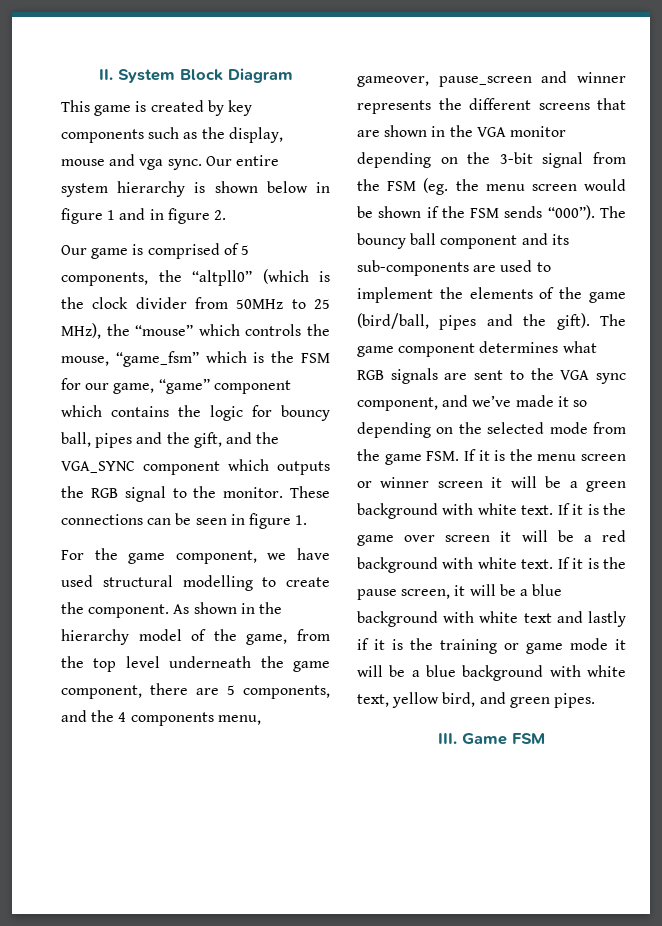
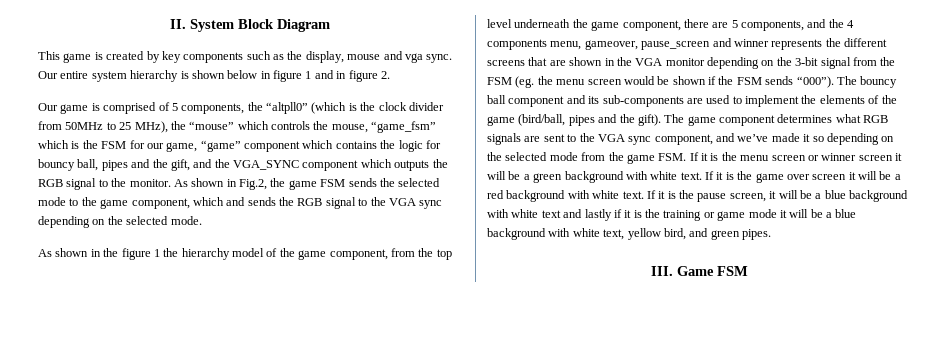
- These connections can be seen in figure 1.
- For the game component, we have used structural modelling to create the component. As shown in the hierarchy model of the game, from the top level underneath the game component, there are 5 components, and the 4 components menu, gameover, pause_screen and winner represents the different screens that are shown in the VGA monitor depending on the 3-bit signal from the FSM (eg. the menu screen would be shown if the FSM sends “000”).
+ As shown in Fig.2, the game FSM sends the selected mode to the game component, which and sends the RGB signal to the VGA sync depending on the selected mode.
+ As shown in the figure 1 the hierarchy model of the game component, from the top level underneath the game component, there are 5 components, and the 4 components menu, gameover, pause_screen and winner represents the different screens that are shown in the VGA monitor depending on the 3-bit signal from the FSM (eg. the menu screen would be shown if the FSM sends “000”).

